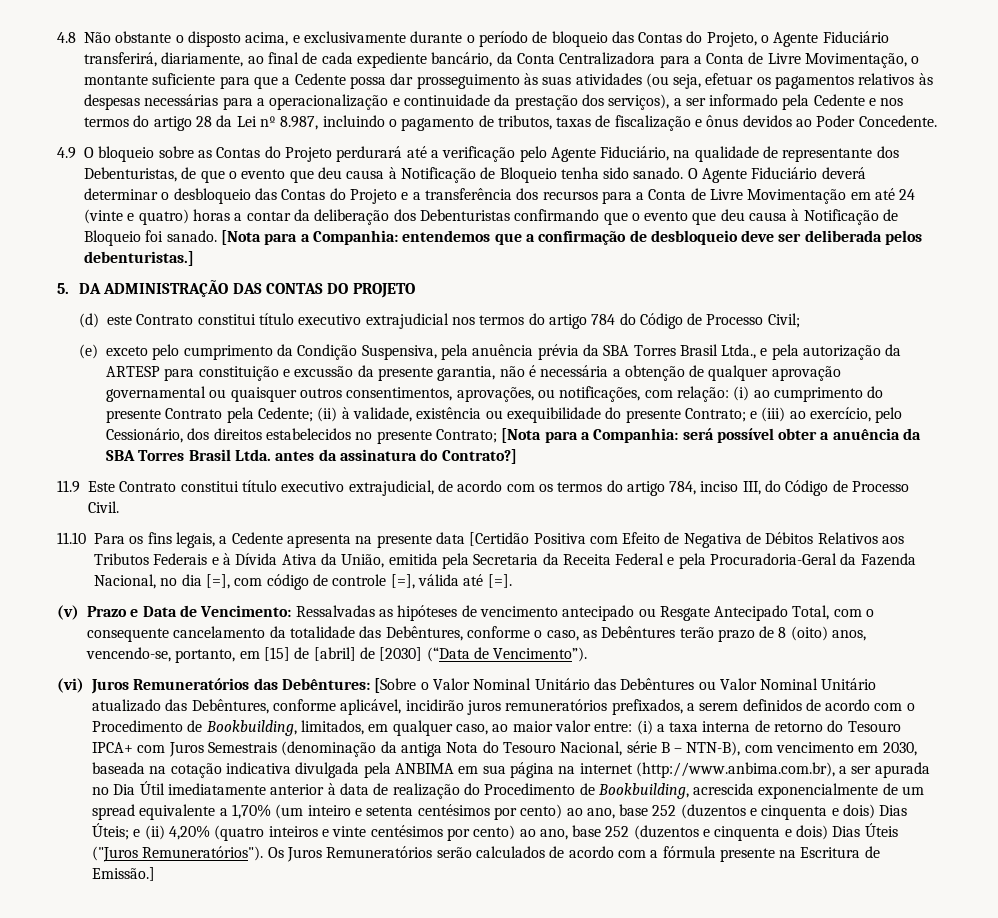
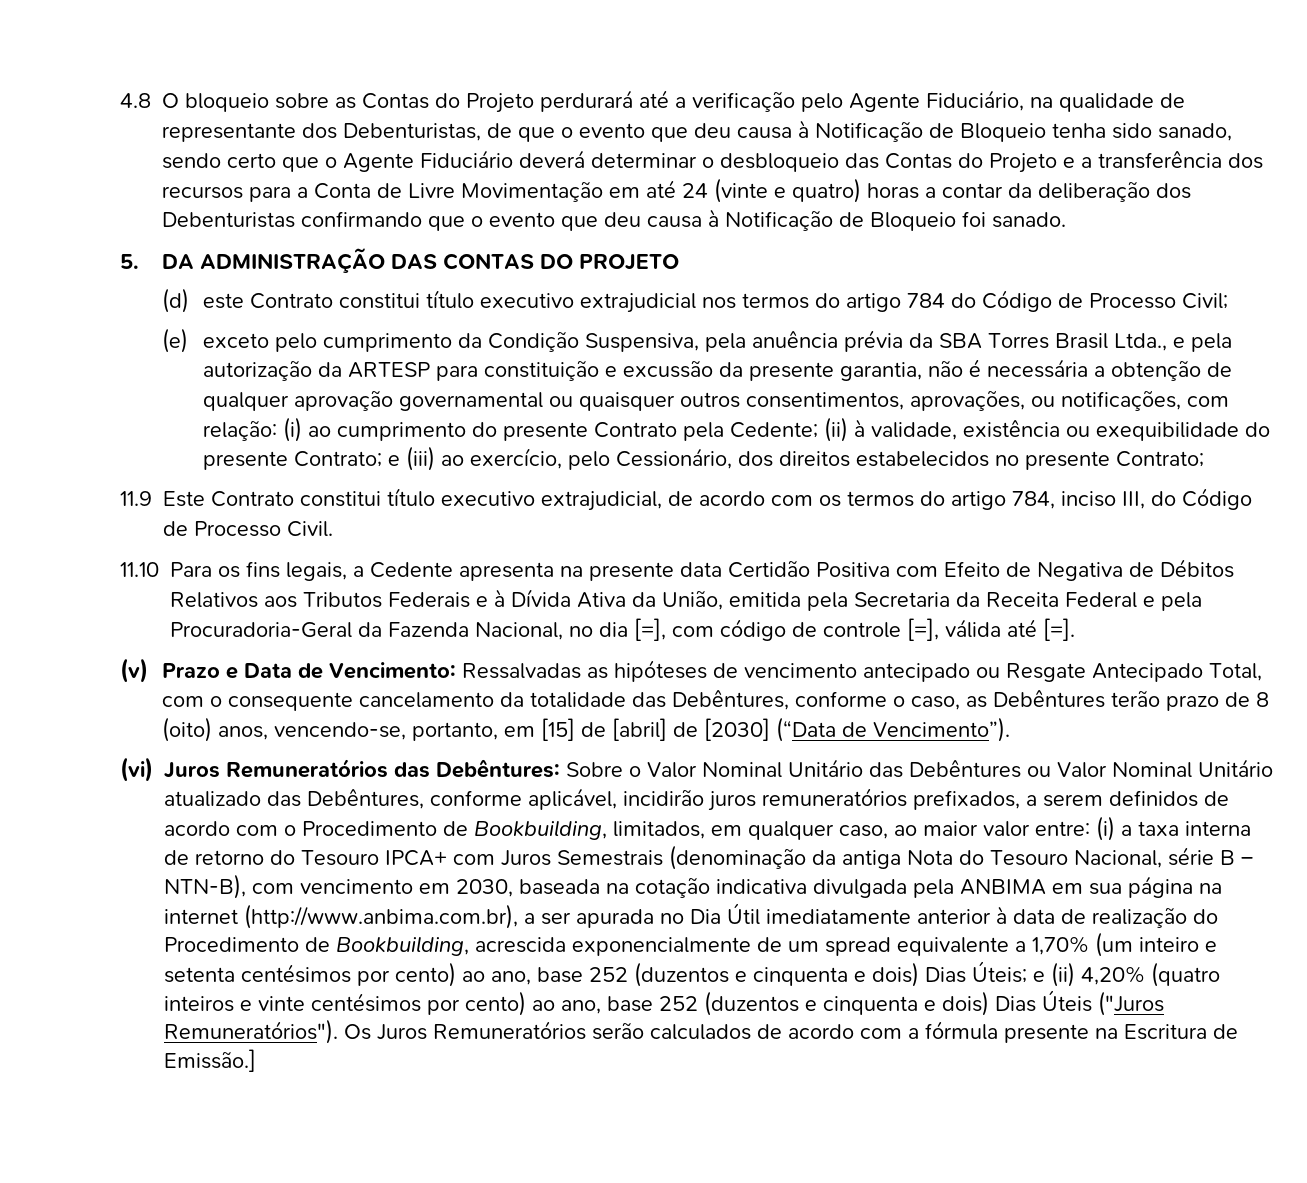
- 4.8 Não obstante o disposto acima, e exclusivamente durante o período de bloqueio das Contas do Projeto, o Agente Fiduciário transferirá, diariamente, ao final de cada expediente bancário, da Conta Centralizadora para a Conta de Livre Movimentação, o montante suficiente para que a Cedente possa dar prosseguimento às suas atividades (ou seja, efetuar os pagamentos relativos às despesas necessárias para a operacionalização e continuidade da prestação dos serviços), a ser informado pela Cedente e nos termos do artigo 28 da Lei nº 8.987, incluindo o pagamento de tributos, taxas de fiscalização e ônus devidos ao Poder Concedente.
- 4.9 O bloqueio sobre as Contas do Projeto perdurará até a verificação pelo Agente Fiduciário, na qualidade de representante dos Debenturistas, de que o evento que deu causa à Notificação de Bloqueio tenha sido sanado. O Agente Fiduciário deverá determinar o desbloqueio das Contas do Projeto e a transferência dos recursos para a Conta de Livre Movimentação em até 24 (vinte e quatro) horas a contar da deliberação dos Debenturistas confirmando que o evento que deu causa à Notificação de Bloqueio foi sanado. [Nota para a Companhia: entendemos que a confirmação de desbloqueio deve ser deliberada pelos debenturistas.]
+ 4.8 O bloqueio sobre as Contas do Projeto perdurará até a verificação pelo Agente Fiduciário, na qualidade de representante dos Debenturistas, de que o evento que deu causa à Notificação de Bloqueio tenha sido sanado, sendo certo que o Agente Fiduciário deverá determinar o desbloqueio das Contas do Projeto e a transferência dos recursos para a Conta de Livre Movimentação em até 24 (vinte e quatro) horas a contar da deliberação dos Debenturistas confirmando que o evento que deu causa à Notificação de Bloqueio foi sanado.
- [Nota para a Companhia: será possível obter a anuência da SBA Torres Brasil Ltda. antes da assinatura do Contrato?]
- 11.10 Para os fins legais, a Cedente apresenta na presente data [Certidão Positiva com Efeito de Negativa de Débitos Relativos aos Tributos Federais e à Dívida Ativa da União, emitida pela Secretaria da Receita Federal e pela Procuradoria-Geral da Fazenda Nacional, no dia [=], com código de controle [=], válida até [=].
+ 11.10 Para os fins legais, a Cedente apresenta na presente data Certidão Positiva com Efeito de Negativa de Débitos Relativos aos Tributos Federais e à Dívida Ativa da União, emitida pela Secretaria da Receita Federal e pela Procuradoria-Geral da Fazenda Nacional, no dia [=], com código de controle [=], válida até [=].
- [Sobre o Valor Nominal Unitário das Debêntures ou Valor Nominal Unitário atualizado das Debêntures, conforme aplicável, incidirão juros remuneratórios prefixados, a serem definidos de acordo com o Procedimento de Bookbuilding, limitados, em qualquer caso, ao maior valor entre:
+ Sobre o Valor Nominal Unitário das Debêntures ou Valor Nominal Unitário atualizado das Debêntures, conforme aplicável, incidirão juros remuneratórios prefixados, a serem definidos de acordo com o Procedimento de Bookbuilding, limitados, em qualquer caso, ao maior valor entre:

